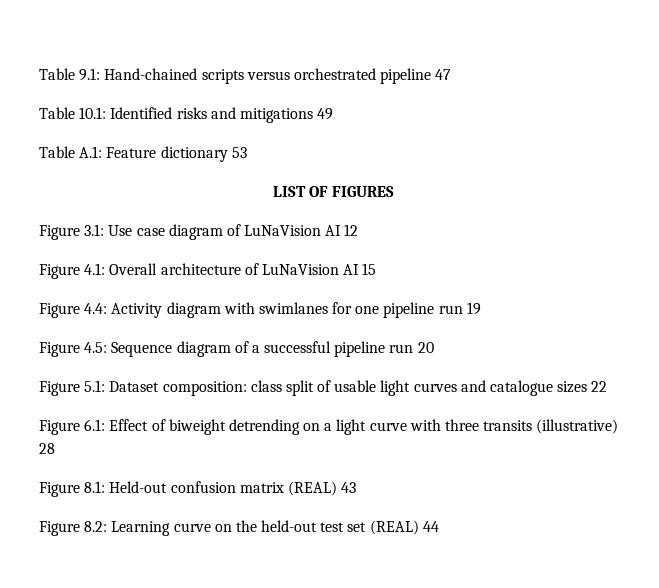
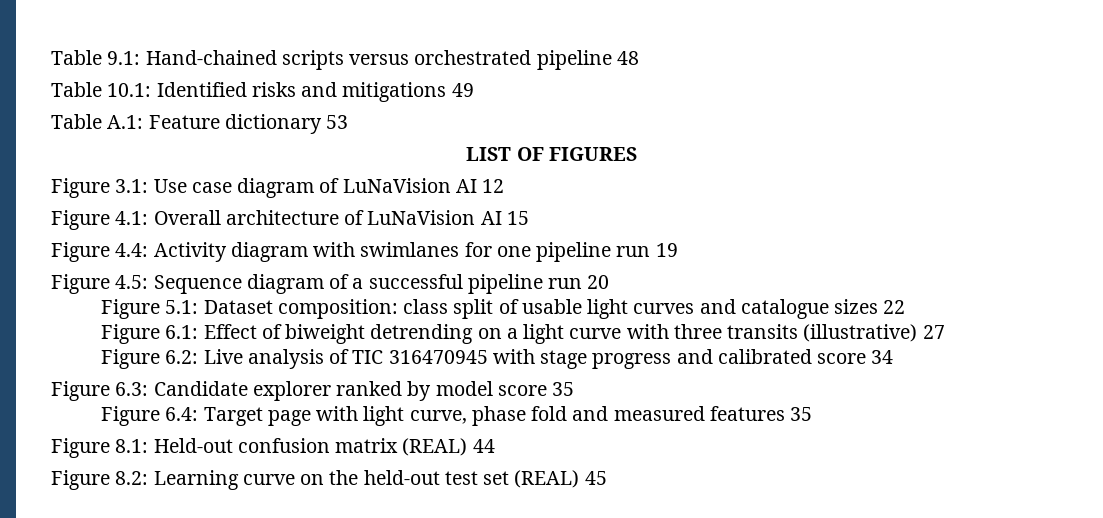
- Table 9.1: Hand-chained scripts versus orchestrated pipeline 47
+ Table 9.1: Hand-chained scripts versus orchestrated pipeline 48
- Figure 6.1: Effect of biweight detrending on a light curve with three transits (illustrative) 28
+ Figure 6.1: Effect of biweight detrending on a light curve with three transits (illustrative) 27
+ Figure 6.2: Live analysis of TIC 316470945 with stage progress and calibrated score 34
+ Figure 6.3: Candidate explorer ranked by model score 35
+ Figure 6.4: Target page with light curve, phase fold and measured features 35
- Figure 8.1: Held-out confusion matrix (REAL) 43
+ Figure 8.1: Held-out confusion matrix (REAL) 44
- Figure 8.2: Learning curve on the held-out test set (REAL) 44
+ Figure 8.2: Learning curve on the held-out test set (REAL) 45

